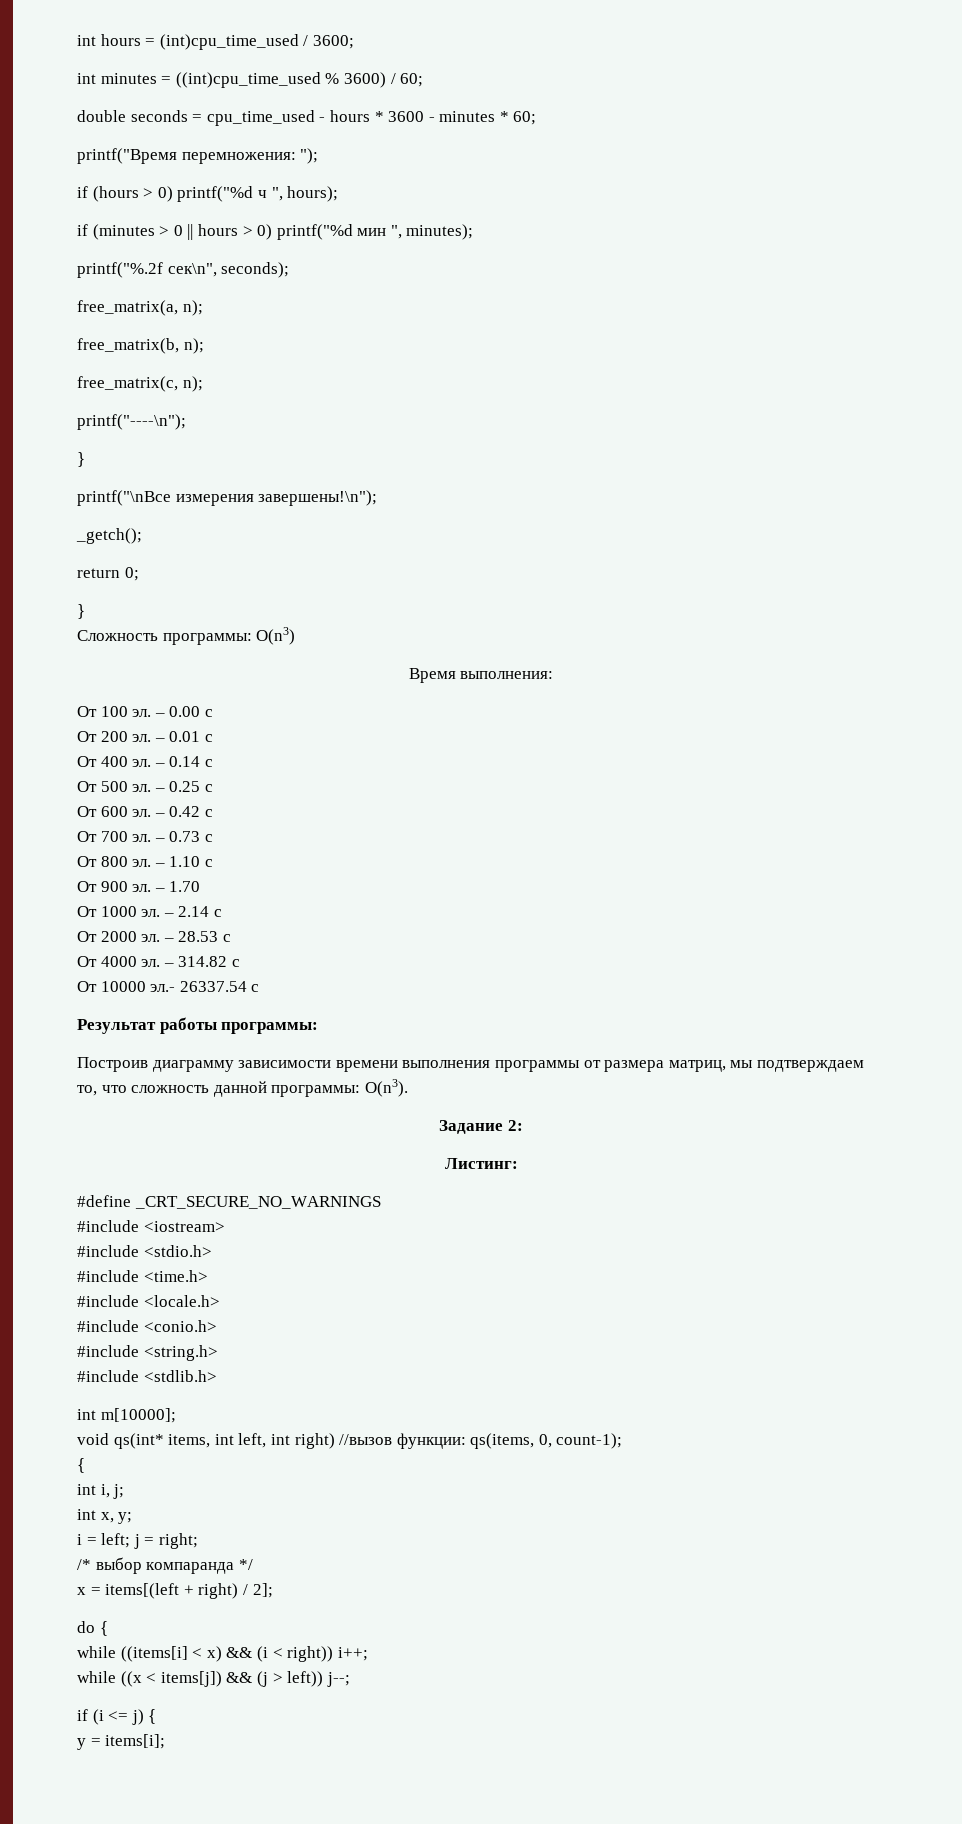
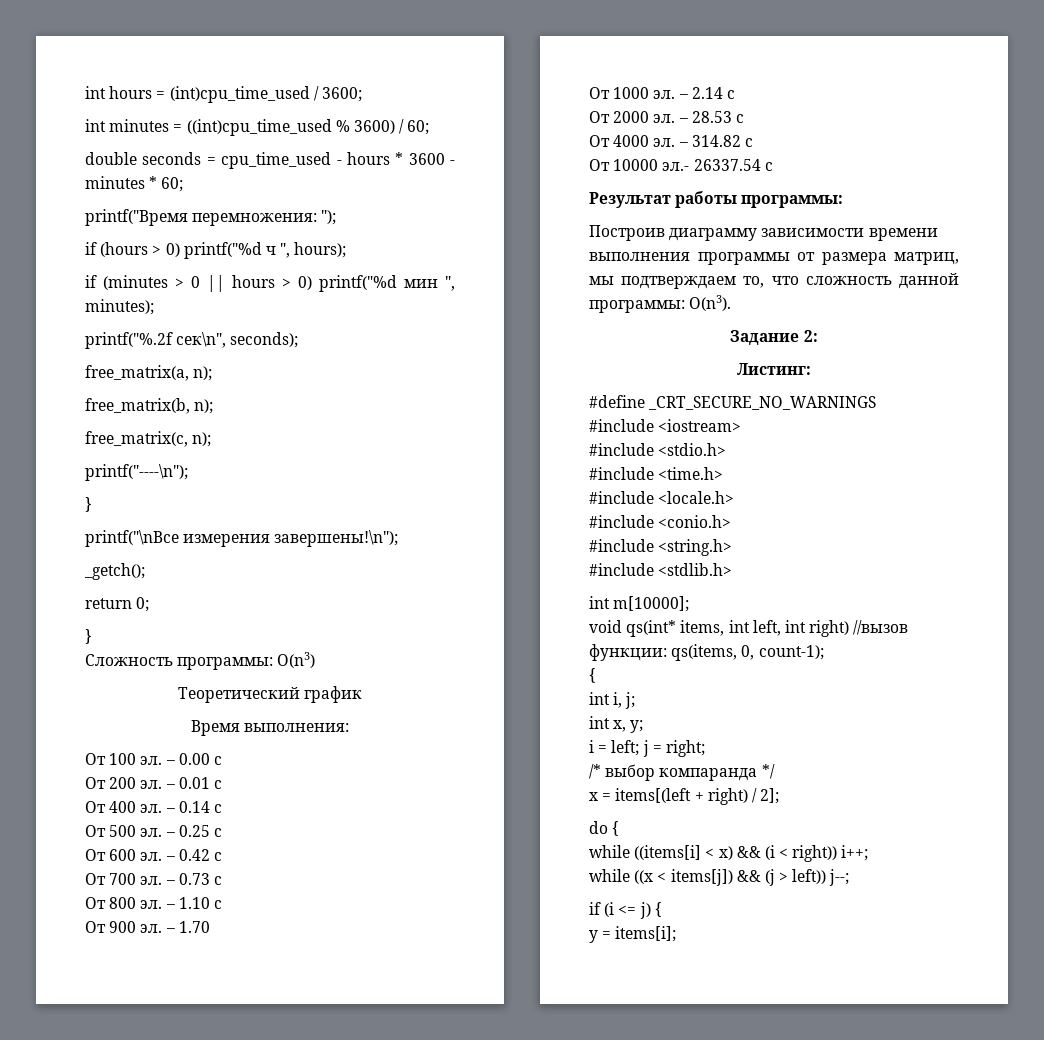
+ Теоретический график

